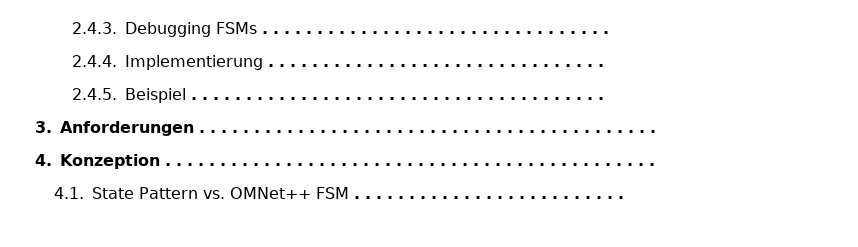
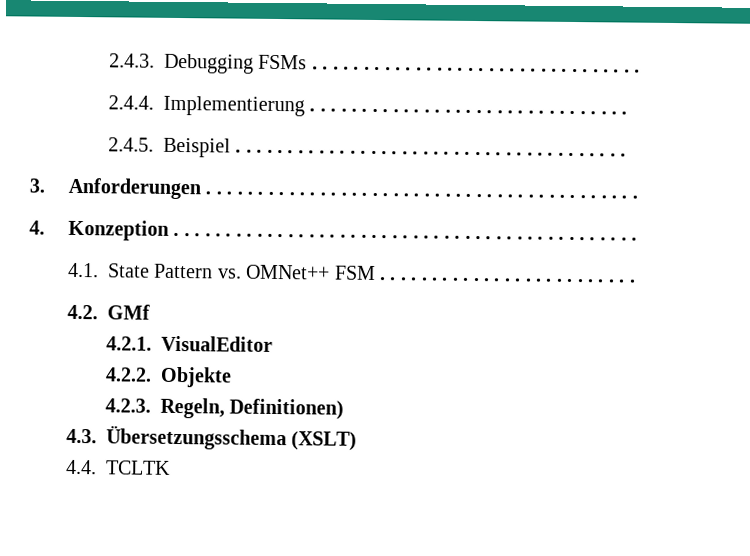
+ 4.2. GMf
+ 4.2.1. VisualEditor
+ 4.2.2. Objekte
+ 4.2.3. Regeln, Definitionen)
+ 4.3. Übersetzungsschema (XSLT)
+ 4.4. TCLTK

